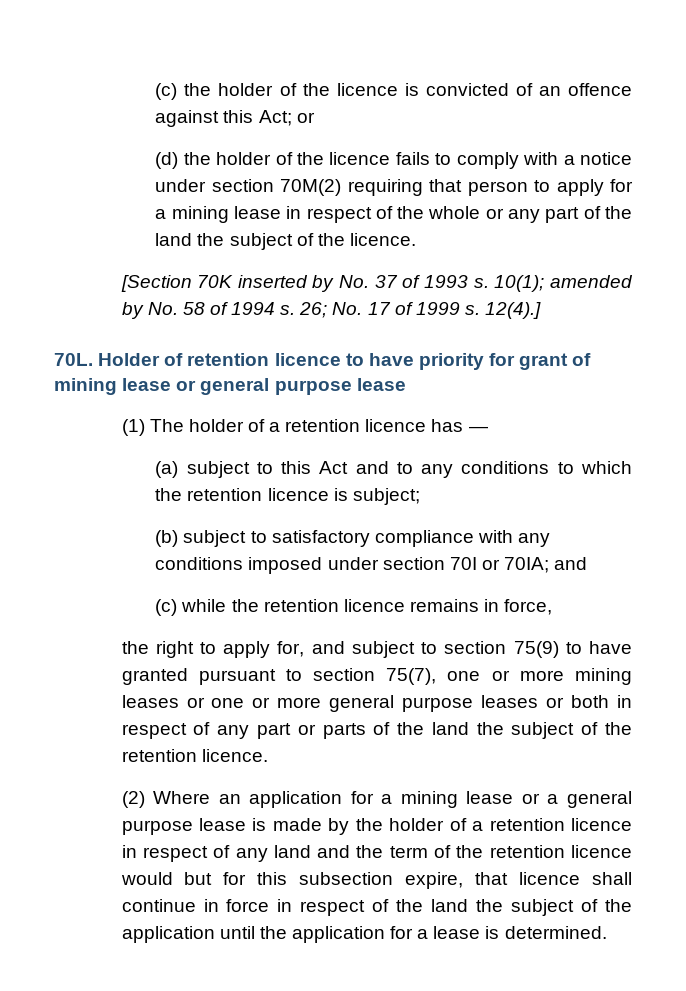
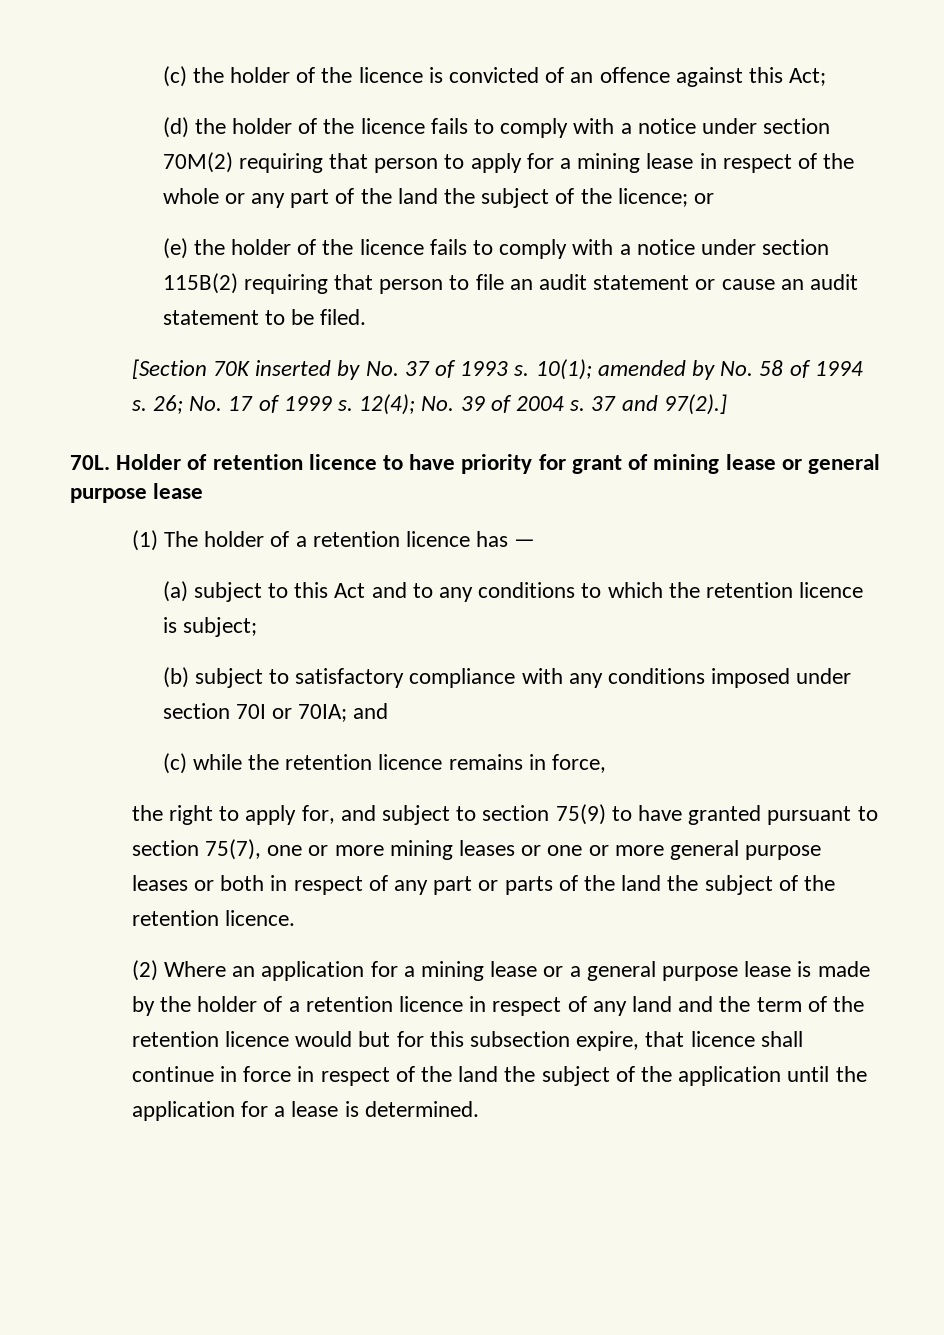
- (c) the holder of the licence is convicted of an offence against this Act; or
+ (c) the holder of the licence is convicted of an offence against this Act;
- (d) the holder of the licence fails to comply with a notice under section 70M(2) requiring that person to apply for a mining lease in respect of the whole or any part of the land the subject of the licence.
+ (d) the holder of the licence fails to comply with a notice under section 70M(2) requiring that person to apply for a mining lease in respect of the whole or any part of the land the subject of the licence; or
+ (e) the holder of the licence fails to comply with a notice under section 115B(2) requiring that person to file an audit statement or cause an audit statement to be filed.
- 12(4).]
+ 12(4); No. 39 of 2004 s. 37 and 97(2).]

